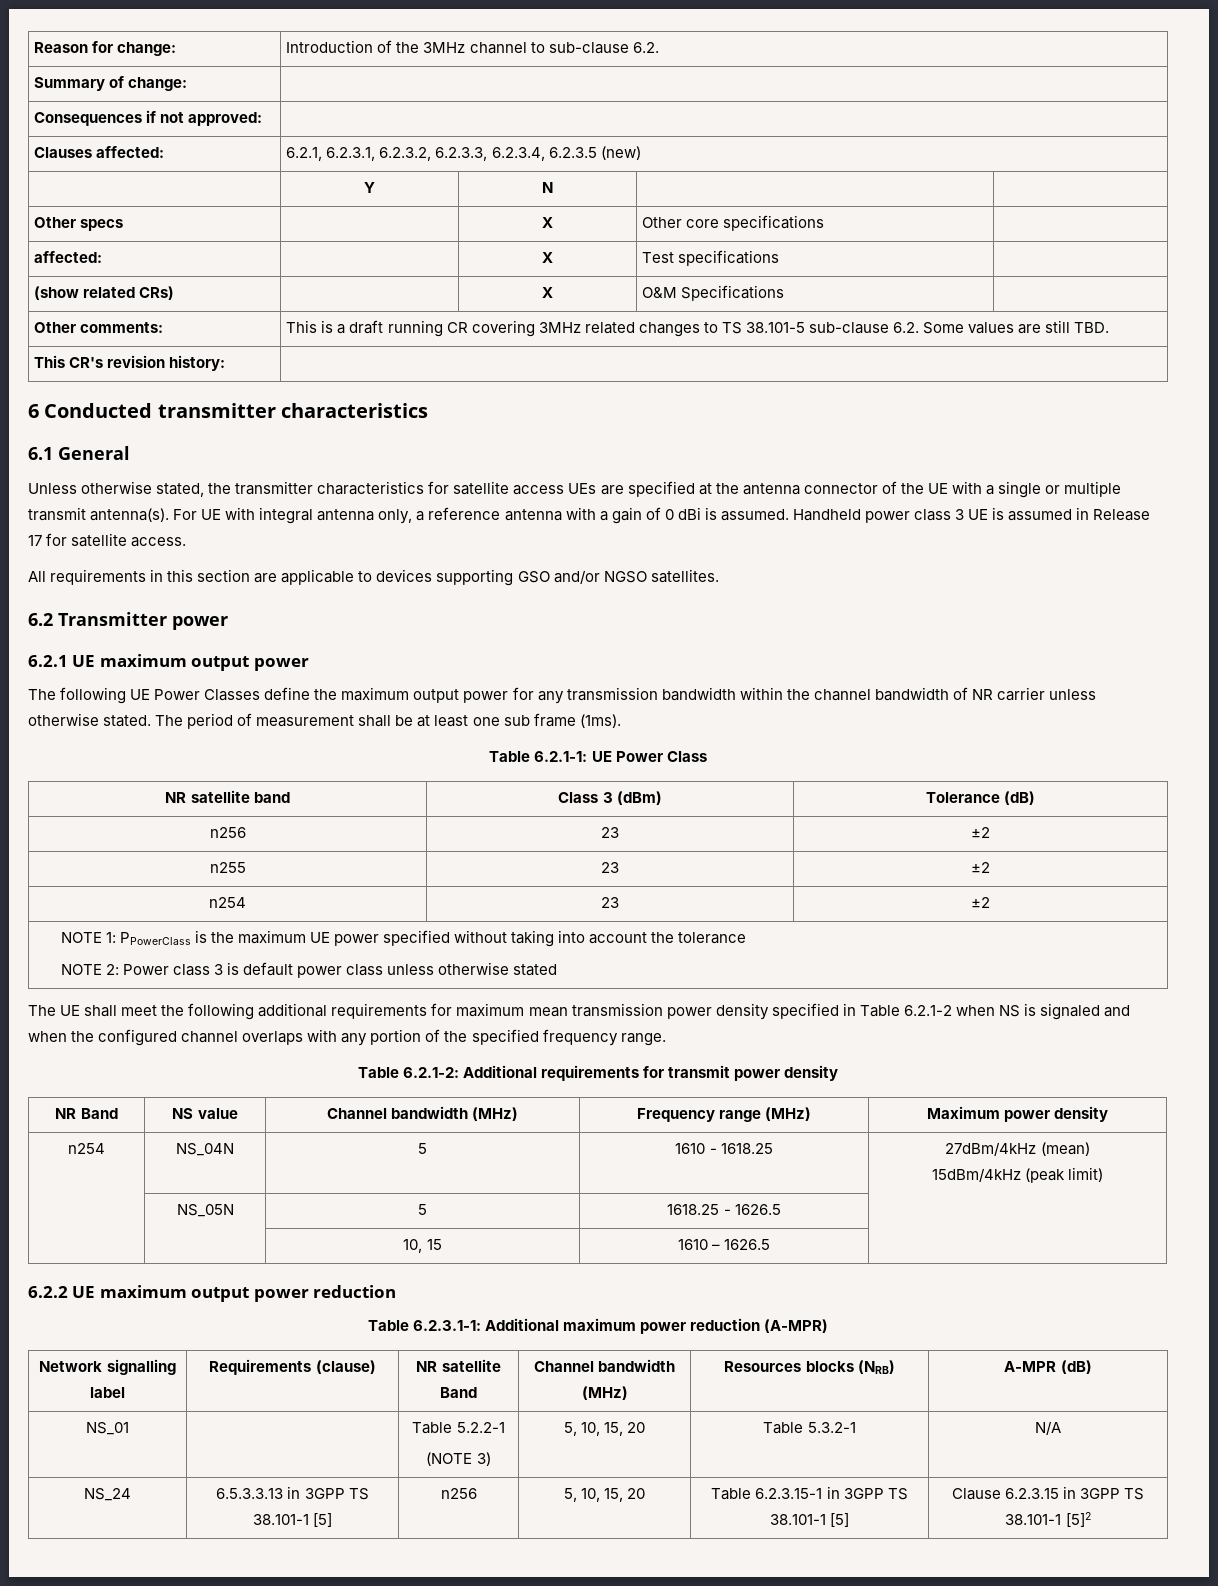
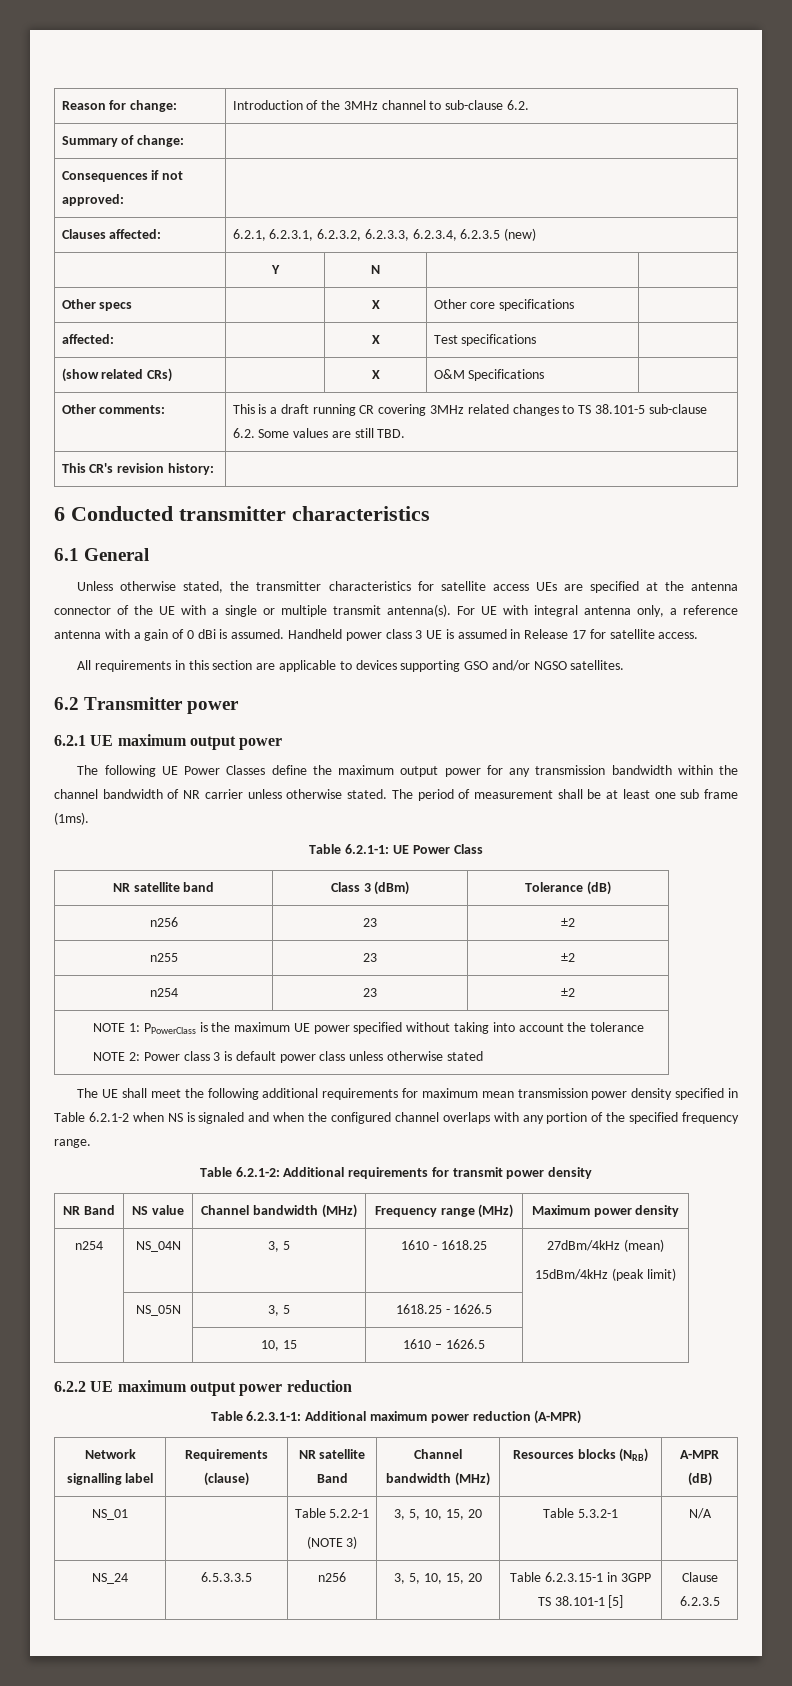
- n254 | NS_04N | 5 | 1610 - 1618.25 | 27dBm/4kHz (mean)
+ n254 | NS_04N | 3, 5 | 1610 - 1618.25 | 27dBm/4kHz (mean)
- | NS_05N | 5 | 1618.25 - 1626.5 |
+ | NS_05N | 3, 5 | 1618.25 - 1626.5 |
  NS_01 | | Table 5.2.2-1
- (NOTE 3) | 5, 10, 15, 20 | Table 5.3.2-1 | N/A
+ (NOTE 3) | 3, 5, 10, 15, 20 | Table 5.3.2-1 | N/A
- NS_24 | 6.5.3.3.13 in 3GPP TS 38.101-1 [5] | n256 | 5, 10, 15, 20 | Table 6.2.3.15-1 in 3GPP TS 38.101-1 [5] | Clause 6.2.3.15 in 3GPP TS 38.101-1 [5]2
+ NS_24 | 6.5.3.3.5 | n256 | 3, 5, 10, 15, 20 | Table 6.2.3.15-1 in 3GPP TS 38.101-1 [5] | Clause 6.2.3.5

